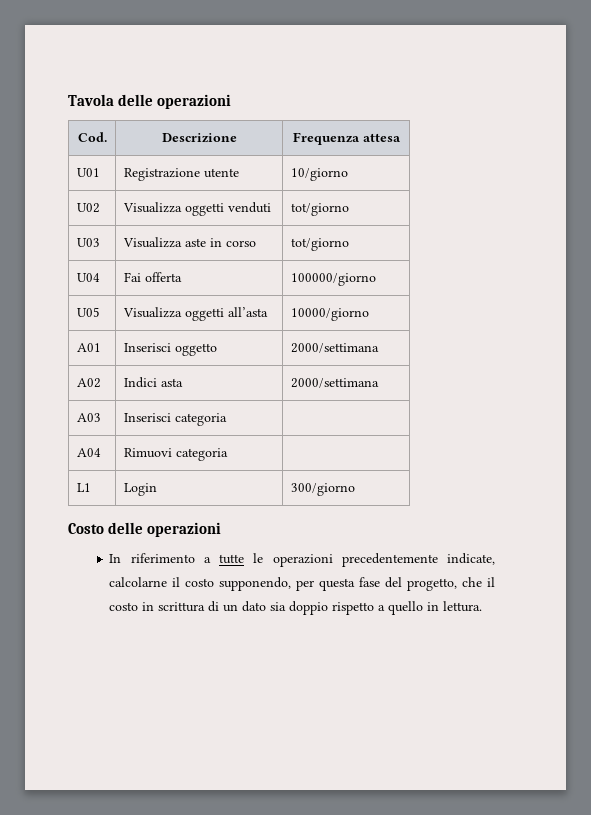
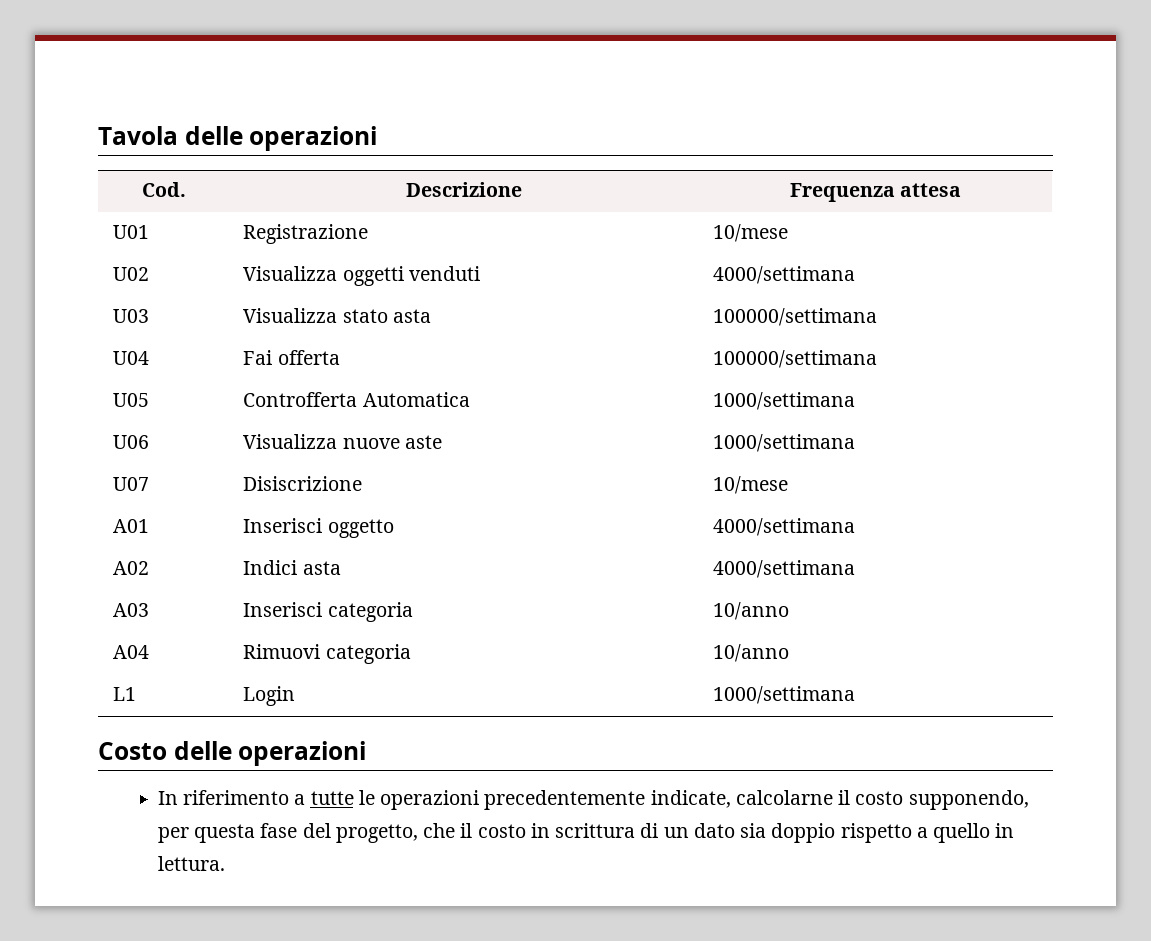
- U01 | Registrazione utente | 10/giorno
+ U01 | Registrazione | 10/mese
- U02 | Visualizza oggetti venduti | tot/giorno
+ U02 | Visualizza oggetti venduti | 4000/settimana
- U03 | Visualizza aste in corso | tot/giorno
+ U03 | Visualizza stato asta | 100000/settimana
- U04 | Fai offerta | 100000/giorno
+ U04 | Fai offerta | 100000/settimana
- U05 | Visualizza oggetti all’asta | 10000/giorno
+ U05 | Controfferta Automatica | 1000/settimana
+ U06 | Visualizza nuove aste | 1000/settimana
+ U07 | Disiscrizione | 10/mese
- A01 | Inserisci oggetto | 2000/settimana
+ A01 | Inserisci oggetto | 4000/settimana
- A02 | Indici asta | 2000/settimana
+ A02 | Indici asta | 4000/settimana
- A03 | Inserisci categoria |
+ A03 | Inserisci categoria | 10/anno
- A04 | Rimuovi categoria |
+ A04 | Rimuovi categoria | 10/anno
- L1 | Login | 300/giorno
+ L1 | Login | 1000/settimana

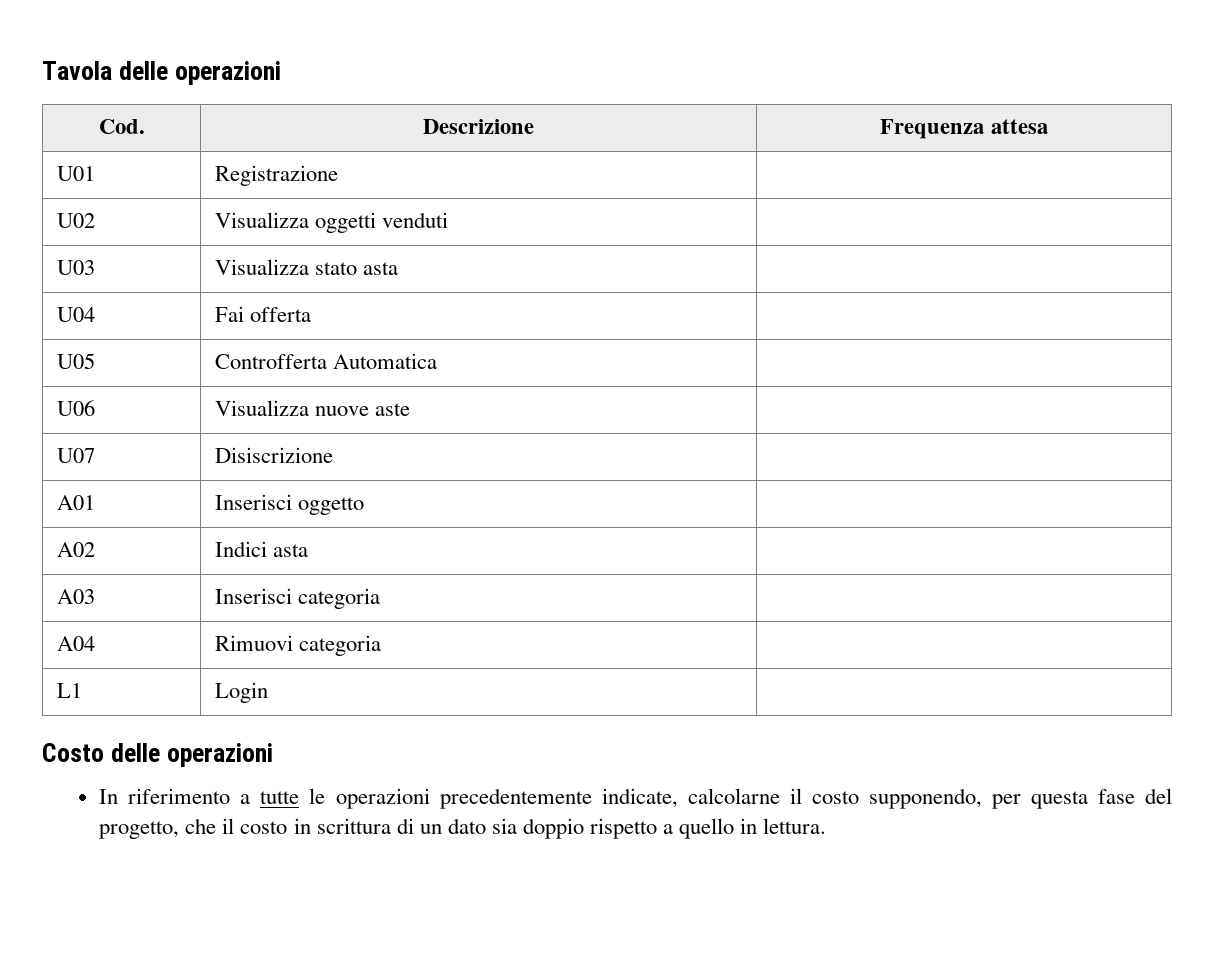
- U01 | Registrazione | 10/mese
+ U01 | Registrazione |
- U02 | Visualizza oggetti venduti | 4000/settimana
+ U02 | Visualizza oggetti venduti |
- U03 | Visualizza stato asta | 100000/settimana
+ U03 | Visualizza stato asta |
- U04 | Fai offerta | 100000/settimana
+ U04 | Fai offerta |
- U05 | Controfferta Automatica | 1000/settimana
+ U05 | Controfferta Automatica |
- U06 | Visualizza nuove aste | 1000/settimana
+ U06 | Visualizza nuove aste |
- U07 | Disiscrizione | 10/mese
+ U07 | Disiscrizione |
- A01 | Inserisci oggetto | 4000/settimana
+ A01 | Inserisci oggetto |
- A02 | Indici asta | 4000/settimana
+ A02 | Indici asta |
- A03 | Inserisci categoria | 10/anno
+ A03 | Inserisci categoria |
- A04 | Rimuovi categoria | 10/anno
+ A04 | Rimuovi categoria |
- L1 | Login | 1000/settimana
+ L1 | Login |

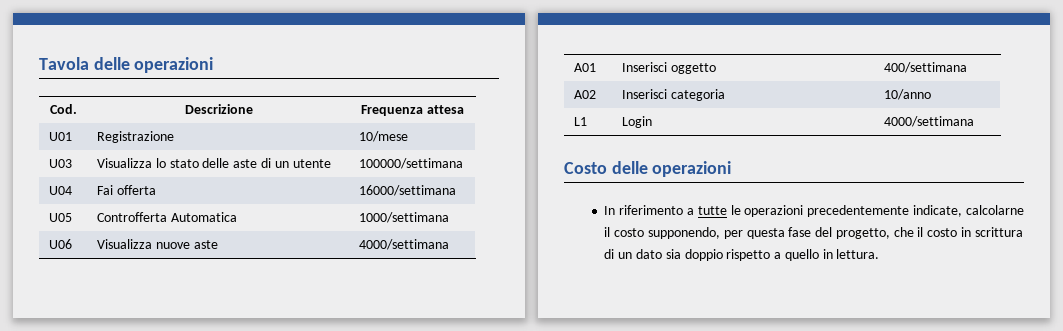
- U01 | Registrazione |
- U02 | Visualizza oggetti venduti |
- U03 | Visualizza stato asta |
+ U01 | Registrazione | 10/mese
+ U03 | Visualizza lo stato delle aste di un utente | 100000/settimana
- U04 | Fai offerta |
+ U04 | Fai offerta | 16000/settimana
- U05 | Controfferta Automatica |
+ U05 | Controfferta Automatica | 1000/settimana
- U06 | Visualizza nuove aste |
- U07 | Disiscrizione |
+ U06 | Visualizza nuove aste | 4000/settimana
- A01 | Inserisci oggetto |
+ A01 | Inserisci oggetto | 400/settimana
- A02 | Indici asta |
- A03 | Inserisci categoria |
- A04 | Rimuovi categoria |
+ A02 | Inserisci categoria | 10/anno
- L1 | Login |
+ L1 | Login | 4000/settimana

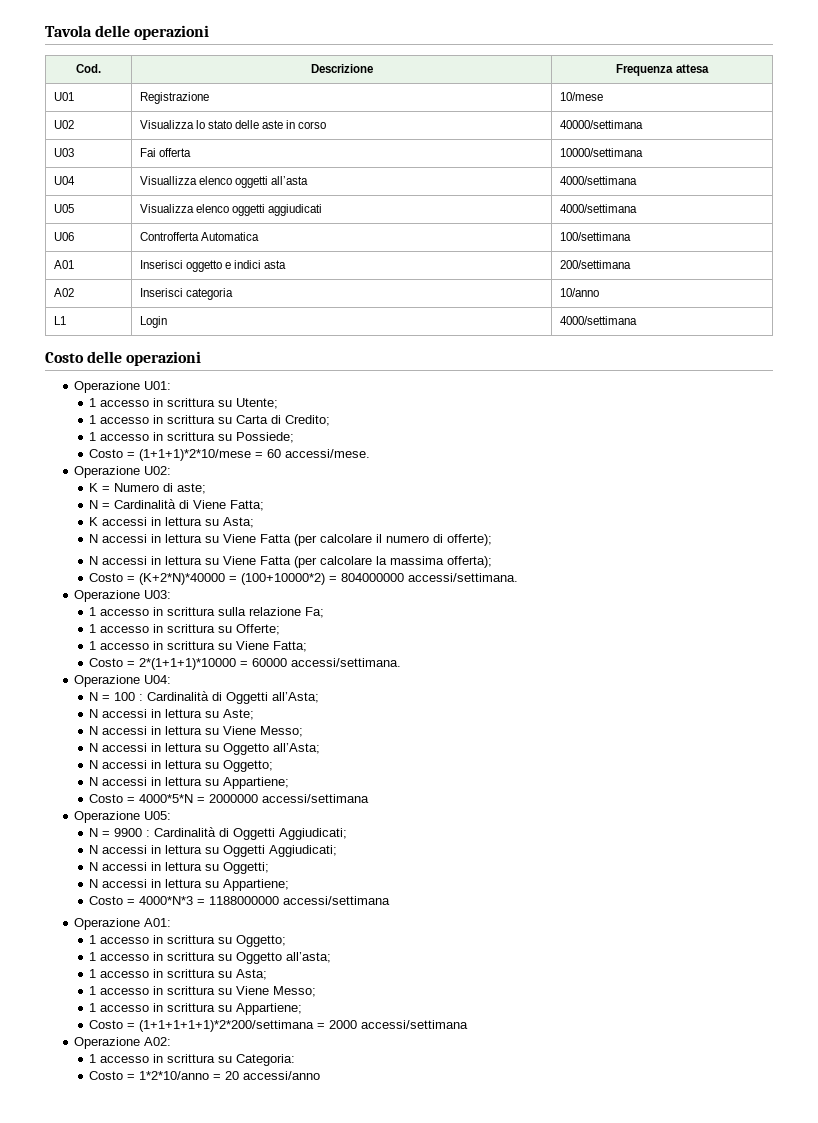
- U03 | Visualizza lo stato delle aste di un utente | 100000/settimana
- U04 | Fai offerta | 16000/settimana
- U05 | Controfferta Automatica | 1000/settimana
- U06 | Visualizza nuove aste | 4000/settimana
+ U02 | Visualizza lo stato delle aste in corso | 40000/settimana
+ U03 | Fai offerta | 10000/settimana
+ U04 | Visuallizza elenco oggetti all’asta | 4000/settimana
+ U05 | Visualizza elenco oggetti aggiudicati | 4000/settimana
+ U06 | Controfferta Automatica | 100/settimana
- A01 | Inserisci oggetto | 400/settimana
+ A01 | Inserisci oggetto e indici asta | 200/settimana
- In riferimento a tutte le operazioni precedentemente indicate, calcolarne il costo supponendo, per questa fase del progetto, che il costo in scrittura di un dato sia doppio rispetto a quello in lettura.
+ Operazione U01:
+ 1 accesso in scrittura su Utente;
+ 1 accesso in scrittura su Carta di Credito;
+ 1 accesso in scrittura su Possiede;
+ Costo = (1+1+1)*2*10/mese = 60 accessi/mese.
+ Operazione U02:
+ K = Numero di aste;
+ N = Cardinalità di Viene Fatta;
+ K accessi in lettura su Asta;
+ N accessi in lettura su Viene Fatta (per calcolare il numero di offerte);
+ N accessi in lettura su Viene Fatta (per calcolare la massima offerta);
+ Costo = (K+2*N)*40000 = (100+10000*2) = 804000000 accessi/settimana.
+ Operazione U03:
+ 1 accesso in scrittura sulla relazione Fa;
+ 1 accesso in scrittura su Offerte;
+ 1 accesso in scrittura su Viene Fatta;
+ Costo = 2*(1+1+1)*10000 = 60000 accessi/settimana.
+ Operazione U04:
+ N = 100 : Cardinalità di Oggetti all’Asta;
+ N accessi in lettura su Aste;
+ N accessi in lettura su Viene Messo;
+ N accessi in lettura su Oggetto all’Asta;
+ N accessi in lettura su Oggetto;
+ N accessi in lettura su Appartiene;
+ Costo = 4000*5*N = 2000000 accessi/settimana
+ Operazione U05:
+ N = 9900 : Cardinalità di Oggetti Aggiudicati;
+ N accessi in lettura su Oggetti Aggiudicati;
+ N accessi in lettura su Oggetti;
+ N accessi in lettura su Appartiene;
+ Costo = 4000*N*3 = 1188000000 accessi/settimana
+ Operazione A01:
+ 1 accesso in scrittura su Oggetto;
+ 1 accesso in scrittura su Oggetto all’asta;
+ 1 accesso in scrittura su Asta;
+ 1 accesso in scrittura su Viene Messo;
+ 1 accesso in scrittura su Appartiene;
+ Costo = (1+1+1+1+1)*2*200/settimana = 2000 accessi/settimana
+ Operazione A02:
+ 1 accesso in scrittura su Categoria:
+ Costo = 1*2*10/anno = 20 accessi/anno

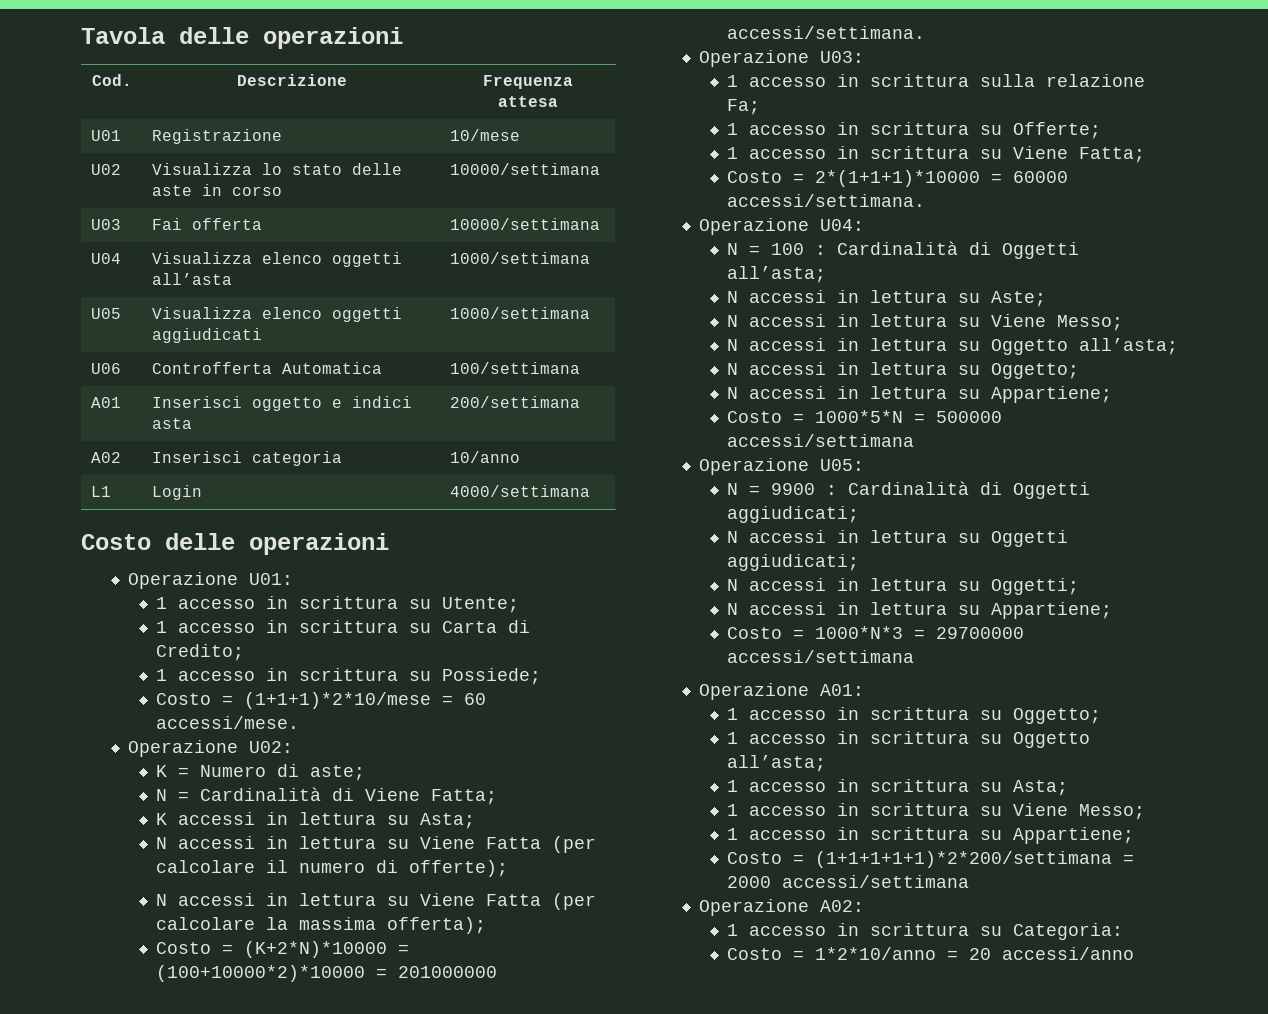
- U02 | Visualizza lo stato delle aste in corso | 40000/settimana
+ U02 | Visualizza lo stato delle aste in corso | 10000/settimana
- U04 | Visuallizza elenco oggetti all’asta | 4000/settimana
+ U04 | Visualizza elenco oggetti all’asta | 1000/settimana
- U05 | Visualizza elenco oggetti aggiudicati | 4000/settimana
+ U05 | Visualizza elenco oggetti aggiudicati | 1000/settimana
- Costo = (K+2*N)*40000 = (100+10000*2) = 804000000 accessi/settimana.
+ Costo = (K+2*N)*10000 = (100+10000*2)*10000 = 201000000 accessi/settimana.
- N = 100 : Cardinalità di Oggetti all’Asta;
+ N = 100 : Cardinalità di Oggetti all’asta;
- N accessi in lettura su Oggetto all’Asta;
+ N accessi in lettura su Oggetto all’asta;
- Costo = 4000*5*N = 2000000 accessi/settimana
+ Costo = 1000*5*N = 500000 accessi/settimana
- N = 9900 : Cardinalità di Oggetti Aggiudicati;
+ N = 9900 : Cardinalità di Oggetti aggiudicati;
- N accessi in lettura su Oggetti Aggiudicati;
+ N accessi in lettura su Oggetti aggiudicati;
- Costo = 4000*N*3 = 1188000000 accessi/settimana
+ Costo = 1000*N*3 = 29700000 accessi/settimana

